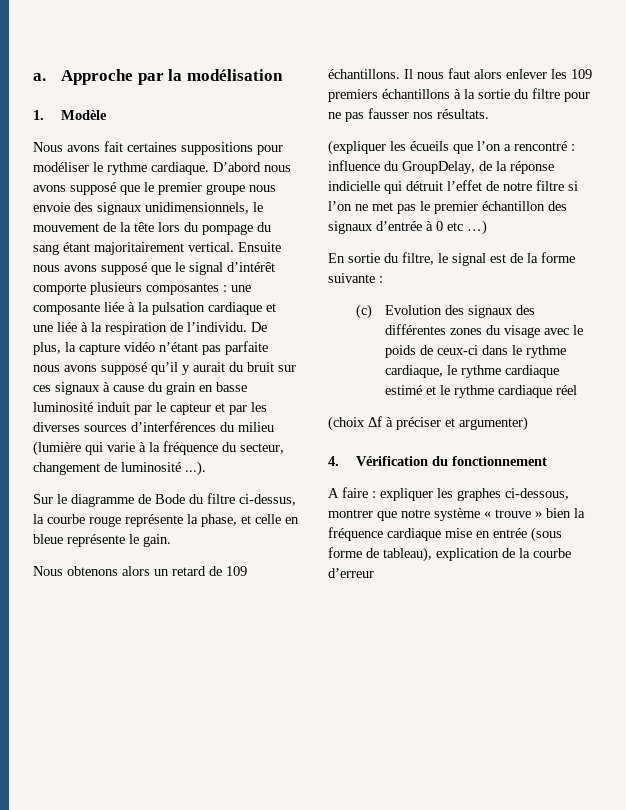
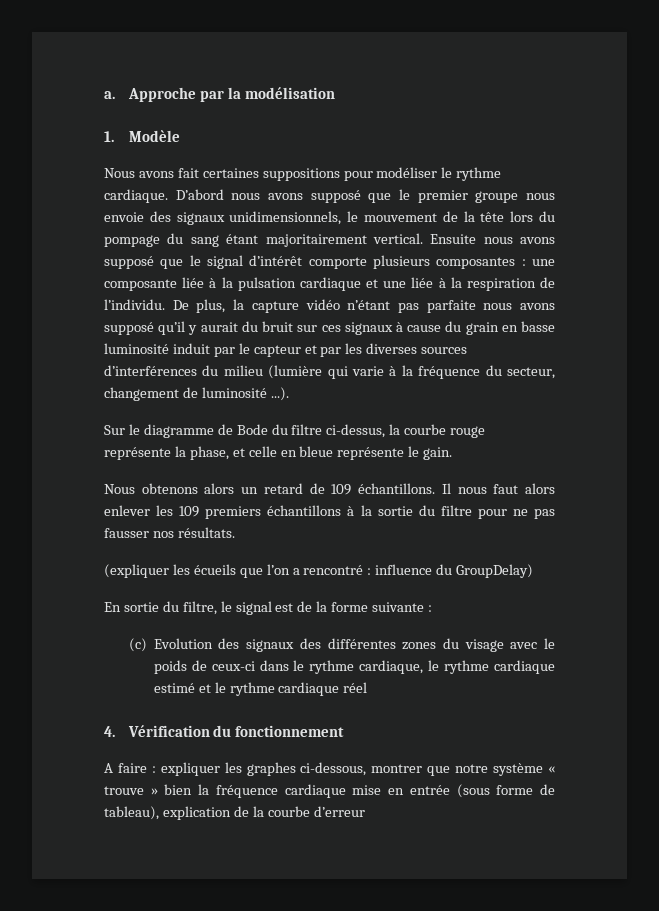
- (expliquer les écueils que l’on a rencontré : influence du GroupDelay, de la réponse indicielle qui détruit l’effet de notre filtre si l’on ne met pas le premier échantillon des signaux d’entrée à 0 etc …)
+ (expliquer les écueils que l’on a rencontré : influence du GroupDelay)
- (choix Δf à préciser et argumenter)

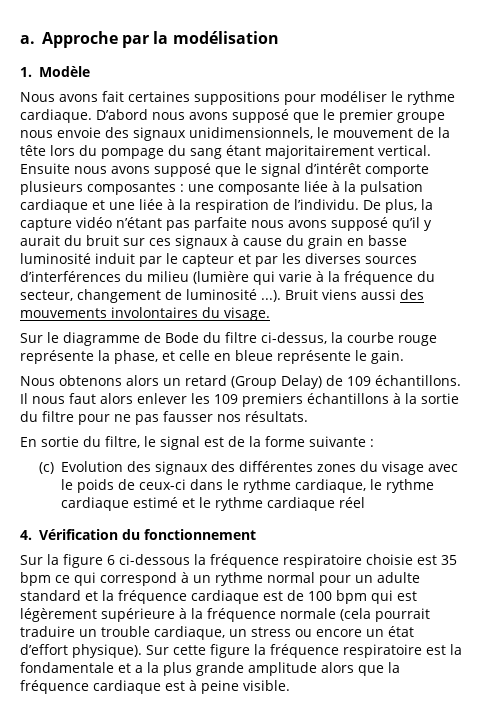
- De plus, la capture vidéo n’étant pas parfaite nous avons supposé qu’il y aurait du bruit sur ces signaux à cause du grain en basse luminosité induit par le capteur et par les diverses sources d’interférences du milieu (lumière qui varie à la fréquence du secteur, changement de luminosité ...).
+ De plus, la capture vidéo n’étant pas parfaite nous avons supposé qu’il y aurait du bruit sur ces signaux à cause du grain en basse luminosité induit par le capteur et par les diverses sources d’interférences du milieu (lumière qui varie à la fréquence du secteur, changement de luminosité ...). Bruit viens aussi des mouvements involontaires du visage.
- Nous obtenons alors un retard de 109 échantillons.
+ Nous obtenons alors un retard (Group Delay) de 109 échantillons.
- (expliquer les écueils que l’on a rencontré : influence du GroupDelay)
- A faire : expliquer les graphes ci-dessous, montrer que notre système « trouve » bien la fréquence cardiaque mise en entrée (sous forme de tableau), explication de la courbe d’erreur
+ Sur la figure 6 ci-dessous la fréquence respiratoire choisie est 35 bpm ce qui correspond à un rythme normal pour un adulte standard et la fréquence cardiaque est de 100 bpm qui est légèrement supérieure à la fréquence normale (cela pourrait traduire un trouble cardiaque, un stress ou encore un état d’effort physique). Sur cette figure la fréquence respiratoire est la fondamentale et a la plus grande amplitude alors que la fréquence cardiaque est à peine visible.

